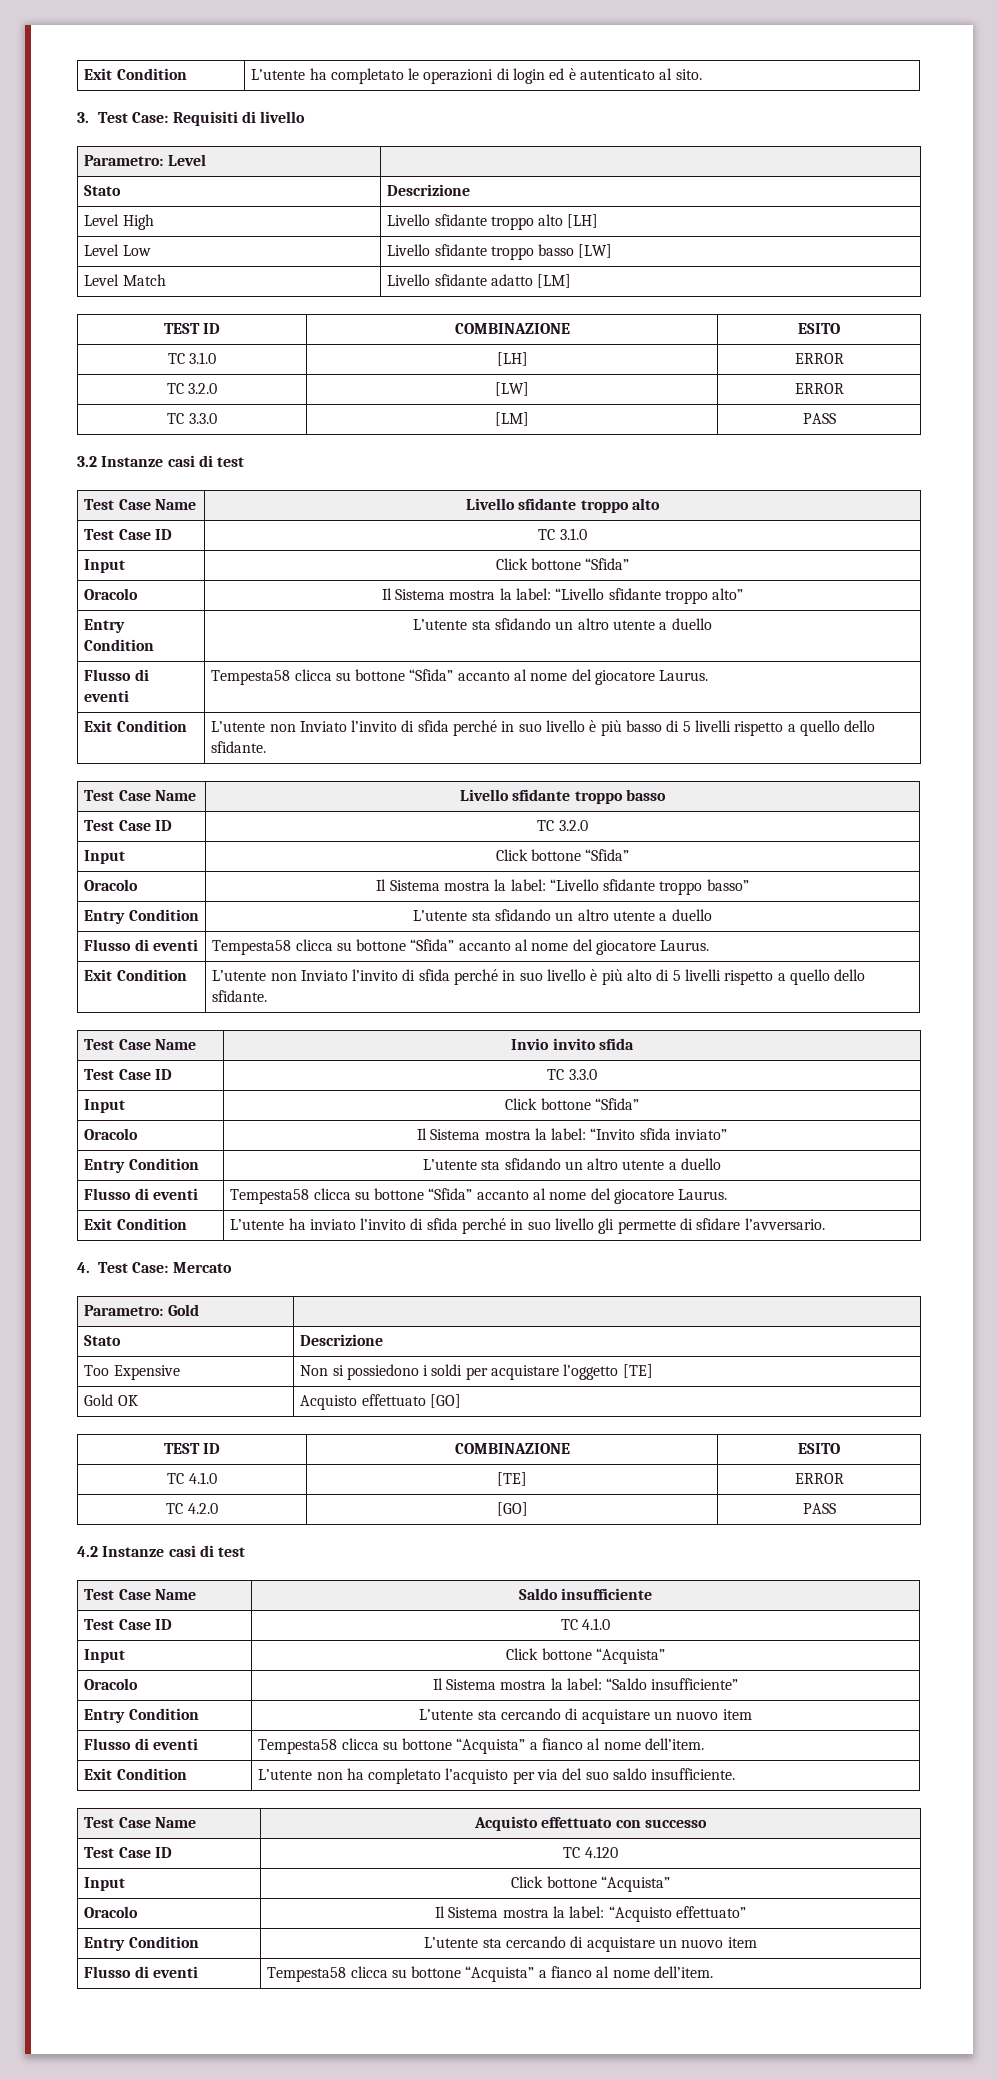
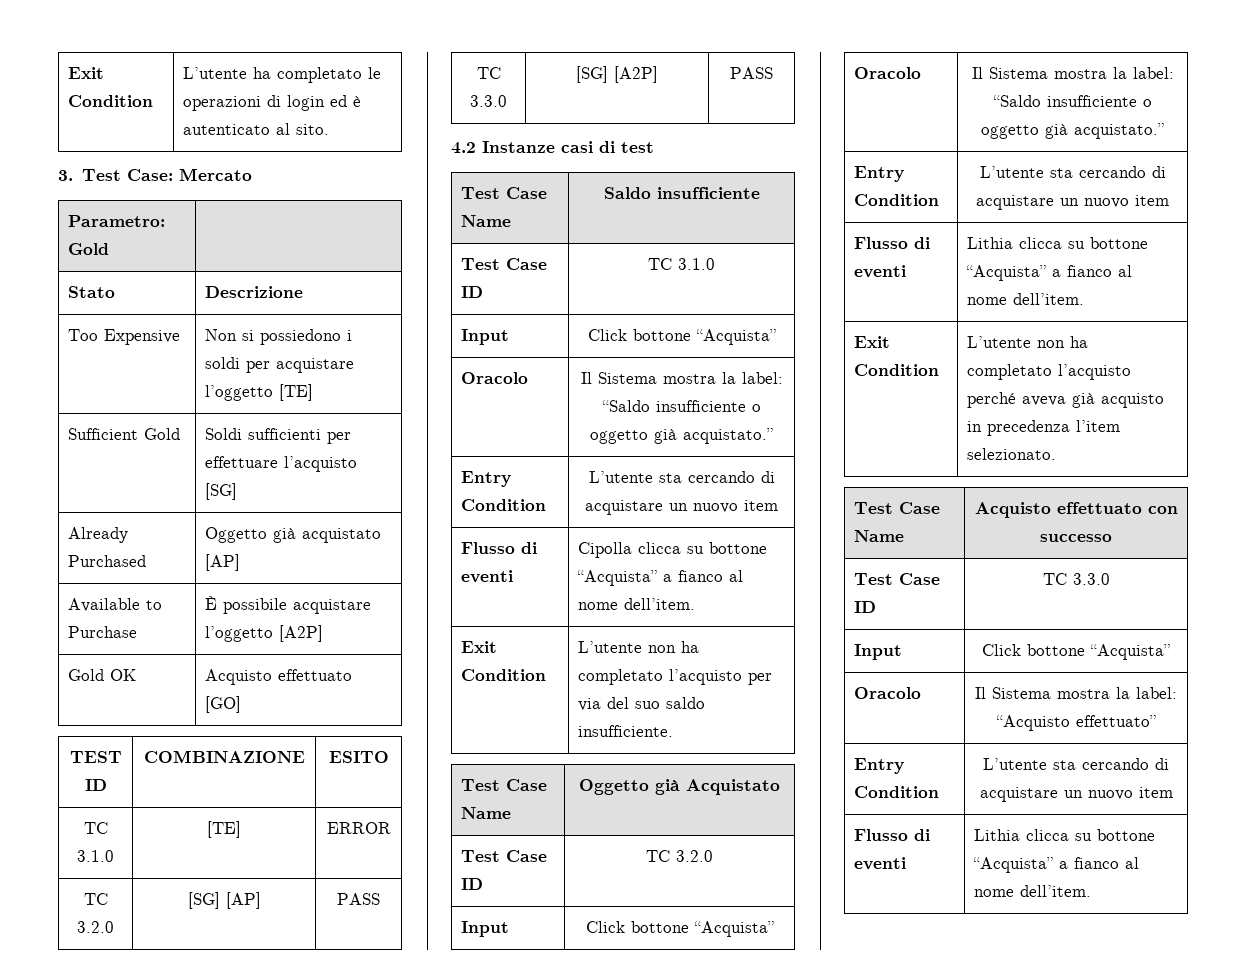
- 3. Test Case: Requisiti di livello
- Parametro: Level |
- Stato | Descrizione
- Level High | Livello sfidante troppo alto [LH]
- Level Low | Livello sfidante troppo basso [LW]
- Level Match | Livello sfidante adatto [LM]
- TEST ID | COMBINAZIONE | ESITO
- TC 3.1.0 | [LH] | ERROR
- TC 3.2.0 | [LW] | ERROR
- TC 3.3.0 | [LM] | PASS
- 3.2 Instanze casi di test
- Test Case Name | Livello sfidante troppo alto
- Test Case ID | TC 3.1.0
- Input | Click bottone “Sfida”
- Oracolo | Il Sistema mostra la label: “Livello sfidante troppo alto”
- Entry Condition | L’utente sta sfidando un altro utente a duello
- Flusso di eventi | Tempesta58 clicca su bottone “Sfida” accanto al nome del giocatore Laurus.
- Exit Condition | L’utente non Inviato l’invito di sfida perché in suo livello è più basso di 5 livelli rispetto a quello dello sfidante.
- Test Case Name | Livello sfidante troppo basso
- Test Case ID | TC 3.2.0
- Input | Click bottone “Sfida”
- Oracolo | Il Sistema mostra la label: “Livello sfidante troppo basso”
- Entry Condition | L’utente sta sfidando un altro utente a duello
- Flusso di eventi | Tempesta58 clicca su bottone “Sfida” accanto al nome del giocatore Laurus.
- Exit Condition | L’utente non Inviato l’invito di sfida perché in suo livello è più alto di 5 livelli rispetto a quello dello sfidante.
- Test Case Name | Invio invito sfida
- Test Case ID | TC 3.3.0
- Input | Click bottone “Sfida”
- Oracolo | Il Sistema mostra la label: “Invito sfida inviato”
- Entry Condition | L’utente sta sfidando un altro utente a duello
- Flusso di eventi | Tempesta58 clicca su bottone “Sfida” accanto al nome del giocatore Laurus.
- Exit Condition | L’utente ha inviato l’invito di sfida perché in suo livello gli permette di sfidare l’avversario.
- 4. Test Case: Mercato
+ 3. Test Case: Mercato
+ Sufficient Gold | Soldi sufficienti per effettuare l’acquisto [SG]
+ Already Purchased | Oggetto già acquistato [AP]
+ Available to Purchase | È possibile acquistare l’oggetto [A2P]
- TC 4.1.0 | [TE] | ERROR
+ TC 3.1.0 | [TE] | ERROR
- TC 4.2.0 | [GO] | PASS
+ TC 3.2.0 | [SG] [AP] | PASS
+ TC 3.3.0 | [SG] [A2P] | PASS
- Test Case ID | TC 4.1.0
+ Test Case ID | TC 3.1.0
  Input | Click bottone “Acquista”
- Oracolo | Il Sistema mostra la label: “Saldo insufficiente”
+ Oracolo | Il Sistema mostra la label: “Saldo insufficiente o oggetto già acquistato.”
  Entry Condition | L’utente sta cercando di acquistare un nuovo item
- Flusso di eventi | Tempesta58 clicca su bottone “Acquista” a fianco al nome dell’item.
+ Flusso di eventi | Cipolla clicca su bottone “Acquista” a fianco al nome dell’item.
+ Test Case Name | Oggetto già Acquistato
+ Test Case ID | TC 3.2.0
+ Input | Click bottone “Acquista”
+ Oracolo | Il Sistema mostra la label: “Saldo insufficiente o oggetto già acquistato.”
+ Entry Condition | L’utente sta cercando di acquistare un nuovo item
+ Flusso di eventi | Lithia clicca su bottone “Acquista” a fianco al nome dell’item.
+ Exit Condition | L’utente non ha completato l’acquisto perché aveva già acquisto in precedenza l’item selezionato.
- Test Case ID | TC 4.120
+ Test Case ID | TC 3.3.0
  Oracolo | Il Sistema mostra la label: “Acquisto effettuato”
  Entry Condition | L’utente sta cercando di acquistare un nuovo item
- Flusso di eventi | Tempesta58 clicca su bottone “Acquista” a fianco al nome dell’item.
+ Flusso di eventi | Lithia clicca su bottone “Acquista” a fianco al nome dell’item.

